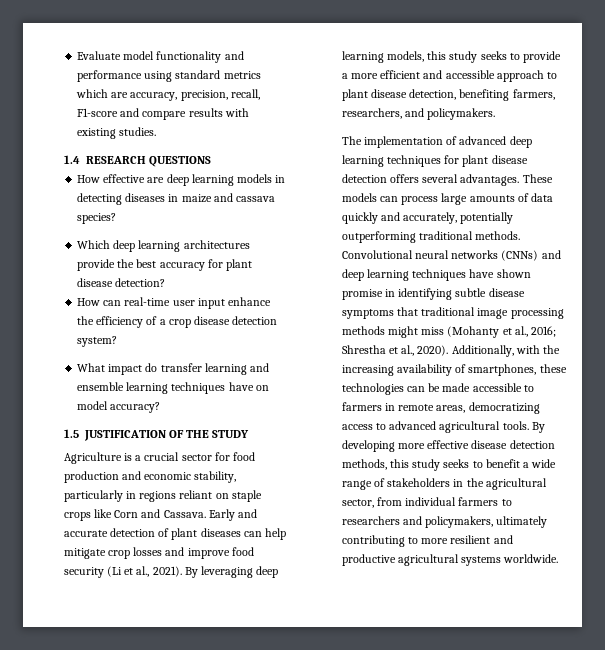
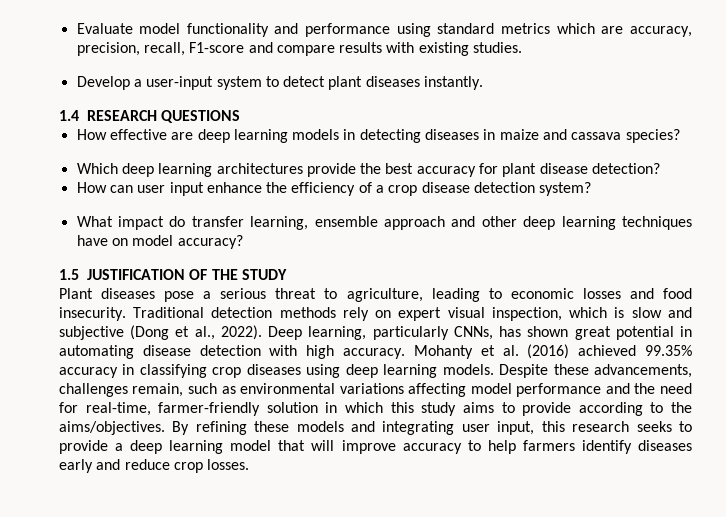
+ Develop a user-input system to detect plant diseases instantly.
- How can real-time user input enhance the efficiency of a crop disease detection system?
+ How can user input enhance the efficiency of a crop disease detection system?
- What impact do transfer learning and ensemble learning techniques have on model accuracy?
+ What impact do transfer learning, ensemble approach and other deep learning techniques have on model accuracy?
- Agriculture is a crucial sector for food production and economic stability, particularly in regions reliant on staple crops like Corn and Cassava. Early and accurate detection of plant diseases can help mitigate crop losses and improve food security (Li et al., 2021). By leveraging deep learning models, this study seeks to provide a more efficient and accessible approach to plant disease detection, benefiting farmers, researchers, and policymakers.
- The implementation of advanced deep learning techniques for plant disease detection offers several advantages. These models can process large amounts of data quickly and accurately, potentially outperforming traditional methods. Convolutional neural networks (CNNs) and deep learning techniques have shown promise in identifying subtle disease symptoms that traditional image processing methods might miss (Mohanty et al., 2016; Shrestha et al., 2020). Additionally, with the increasing availability of smartphones, these technologies can be made accessible to farmers in remote areas, democratizing access to advanced agricultural tools. By developing more effective disease detection methods, this study seeks to benefit a wide range of stakeholders in the agricultural sector, from individual farmers to researchers and policymakers, ultimately contributing to more resilient and productive agricultural systems worldwide.
+ Plant diseases pose a serious threat to agriculture, leading to economic losses and food insecurity. Traditional detection methods rely on expert visual inspection, which is slow and subjective (Dong et al., 2022). Deep learning, particularly CNNs, has shown great potential in automating disease detection with high accuracy. Mohanty et al. (2016) achieved 99.35% accuracy in classifying crop diseases using deep learning models. Despite these advancements, challenges remain, such as environmental variations affecting model performance and the need for real-time, farmer-friendly solution in which this study aims to provide according to the aims/objectives. By refining these models and integrating user input, this research seeks to provide a deep learning model that will improve accuracy to help farmers identify diseases early and reduce crop losses.

